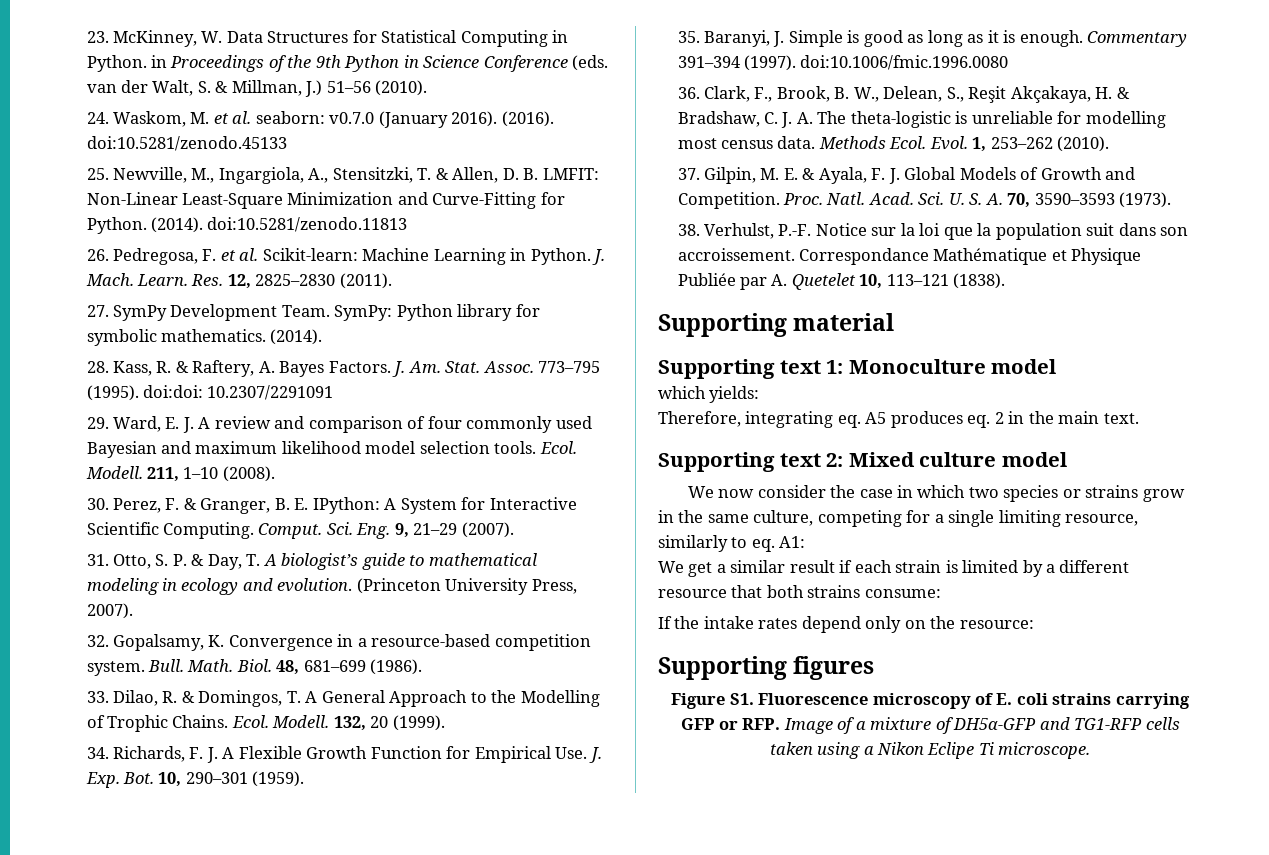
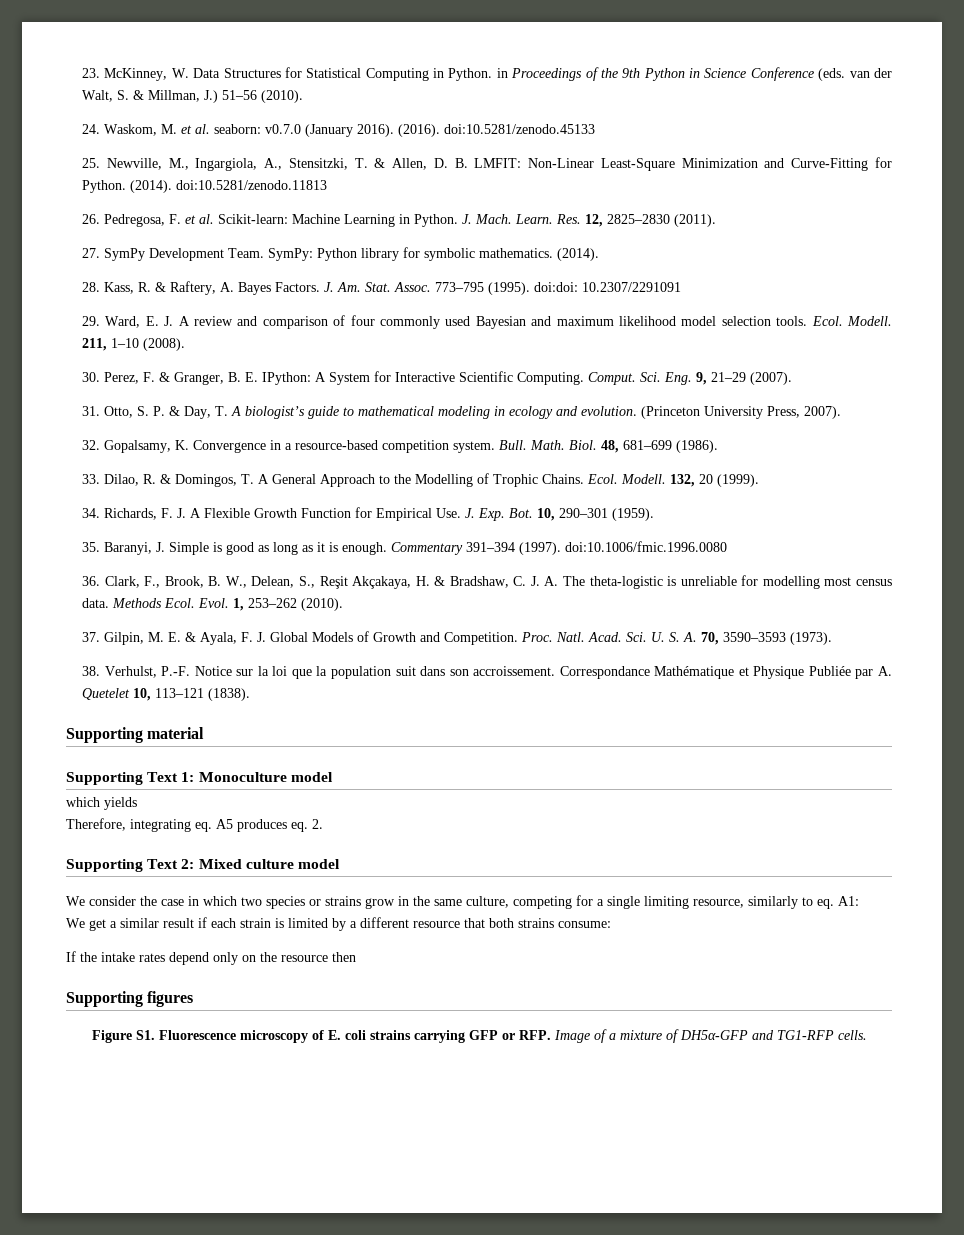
- Supporting text 1: Monoculture model
+ Supporting Text 1: Monoculture model
- which yields:
+ which yields
- 2 in the main text.
- Supporting text 2: Mixed culture model
+ 2.
+ Supporting Text 2: Mixed culture model
- We now consider the case in which two species or strains grow in the same culture, competing for a single limiting resource, similarly to eq.
+ We consider the case in which two species or strains grow in the same culture, competing for a single limiting resource, similarly to eq.
- If the intake rates depend only on the resource:
+ If the intake rates depend only on the resource then
- Figure S1. Fluorescence microscopy of E. coli strains carrying GFP or RFP. Image of a mixture of DH5α-GFP and TG1-RFP cells taken using a Nikon Eclipe Ti microscope.
+ Figure S1. Fluorescence microscopy of E. coli strains carrying GFP or RFP. Image of a mixture of DH5α-GFP and TG1-RFP cells.

